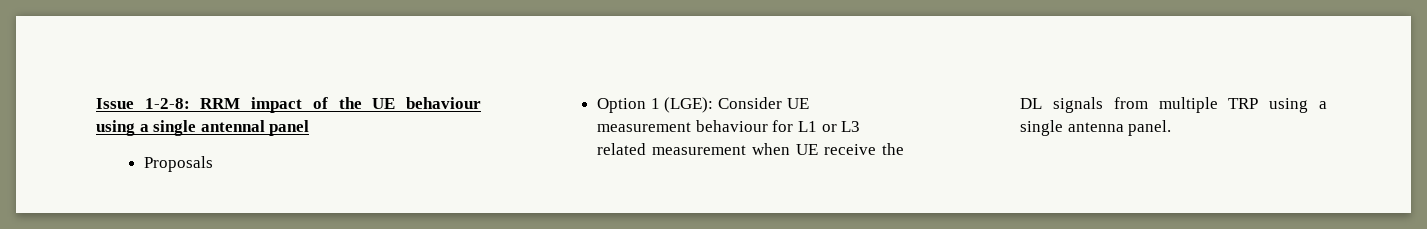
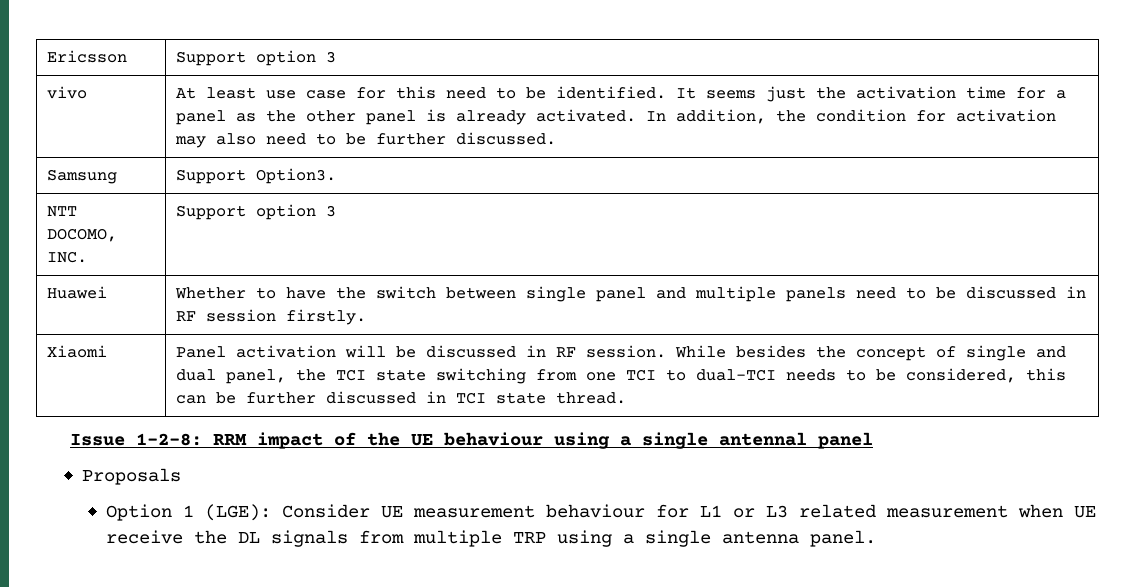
+ Ericsson | Support option 3
+ vivo | At least use case for this need to be identified. It seems just the activation time for a panel as the other panel is already activated. In addition, the condition for activation may also need to be further discussed.
+ Samsung | Support Option3.
+ NTT DOCOMO, INC. | Support option 3
+ Huawei | Whether to have the switch between single panel and multiple panels need to be discussed in RF session firstly.
+ Xiaomi | Panel activation will be discussed in RF session. While besides the concept of single and dual panel, the TCI state switching from one TCI to dual-TCI needs to be considered, this can be further discussed in TCI state thread.

